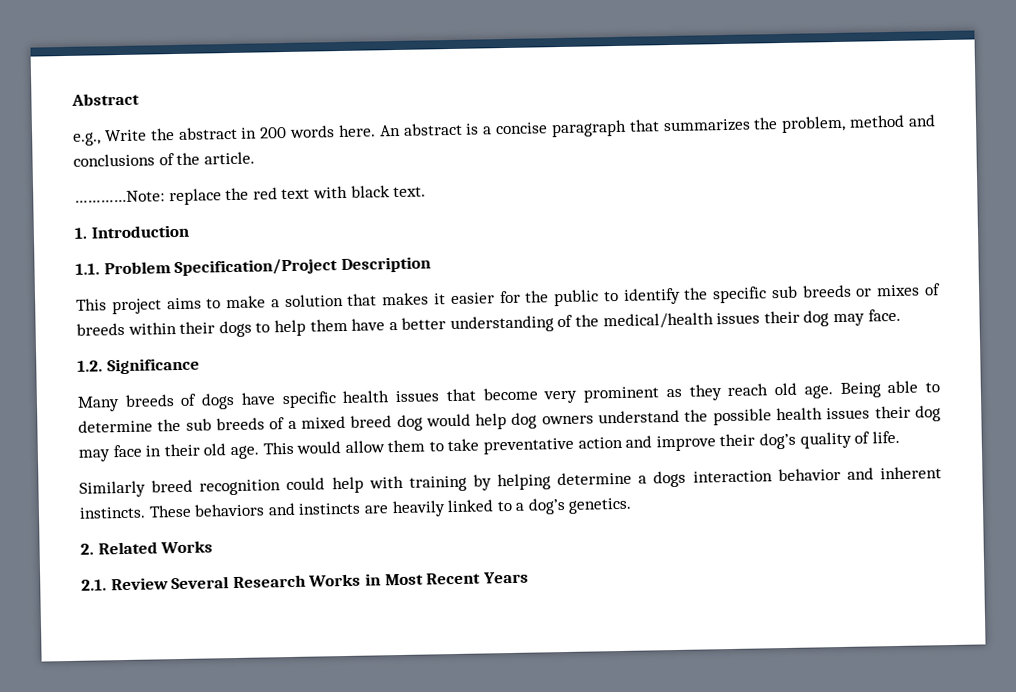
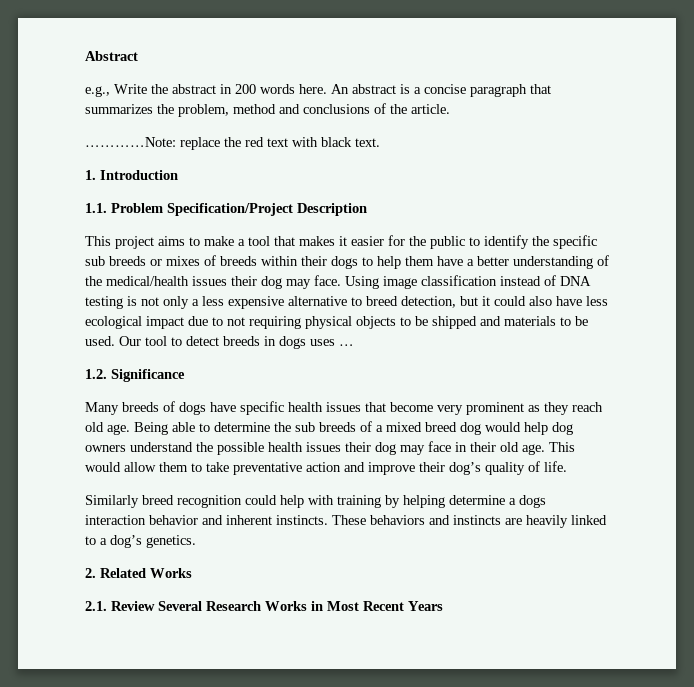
- This project aims to make a solution that makes it easier for the public to identify the specific sub breeds or mixes of breeds within their dogs to help them have a better understanding of the medical/health issues their dog may face.
+ This project aims to make a tool that makes it easier for the public to identify the specific sub breeds or mixes of breeds within their dogs to help them have a better understanding of the medical/health issues their dog may face. Using image classification instead of DNA testing is not only a less expensive alternative to breed detection, but it could also have less ecological impact due to not requiring physical objects to be shipped and materials to be used. Our tool to detect breeds in dogs uses …

